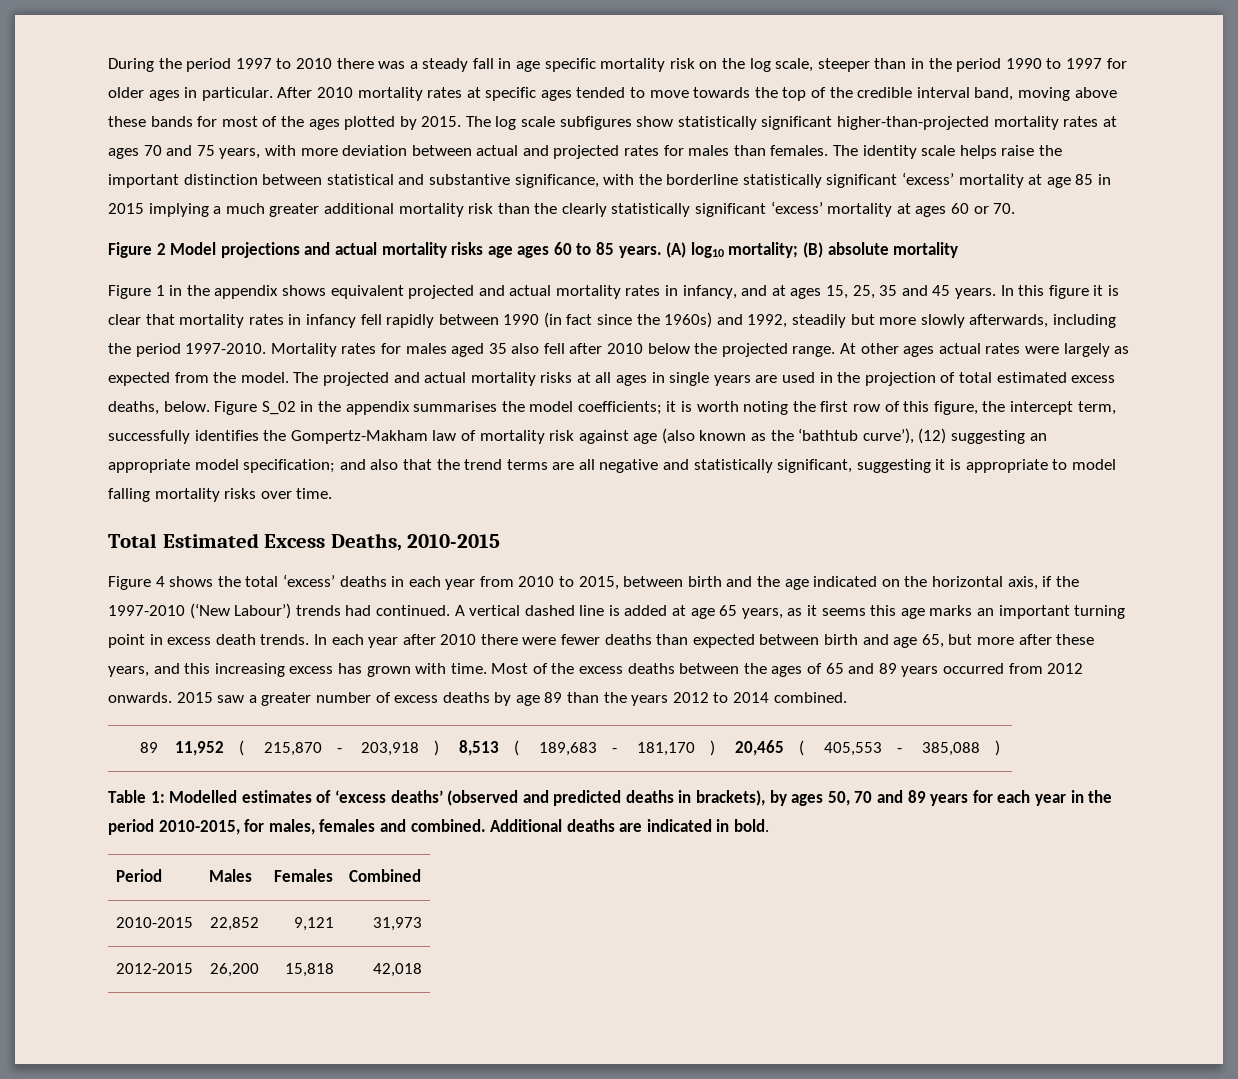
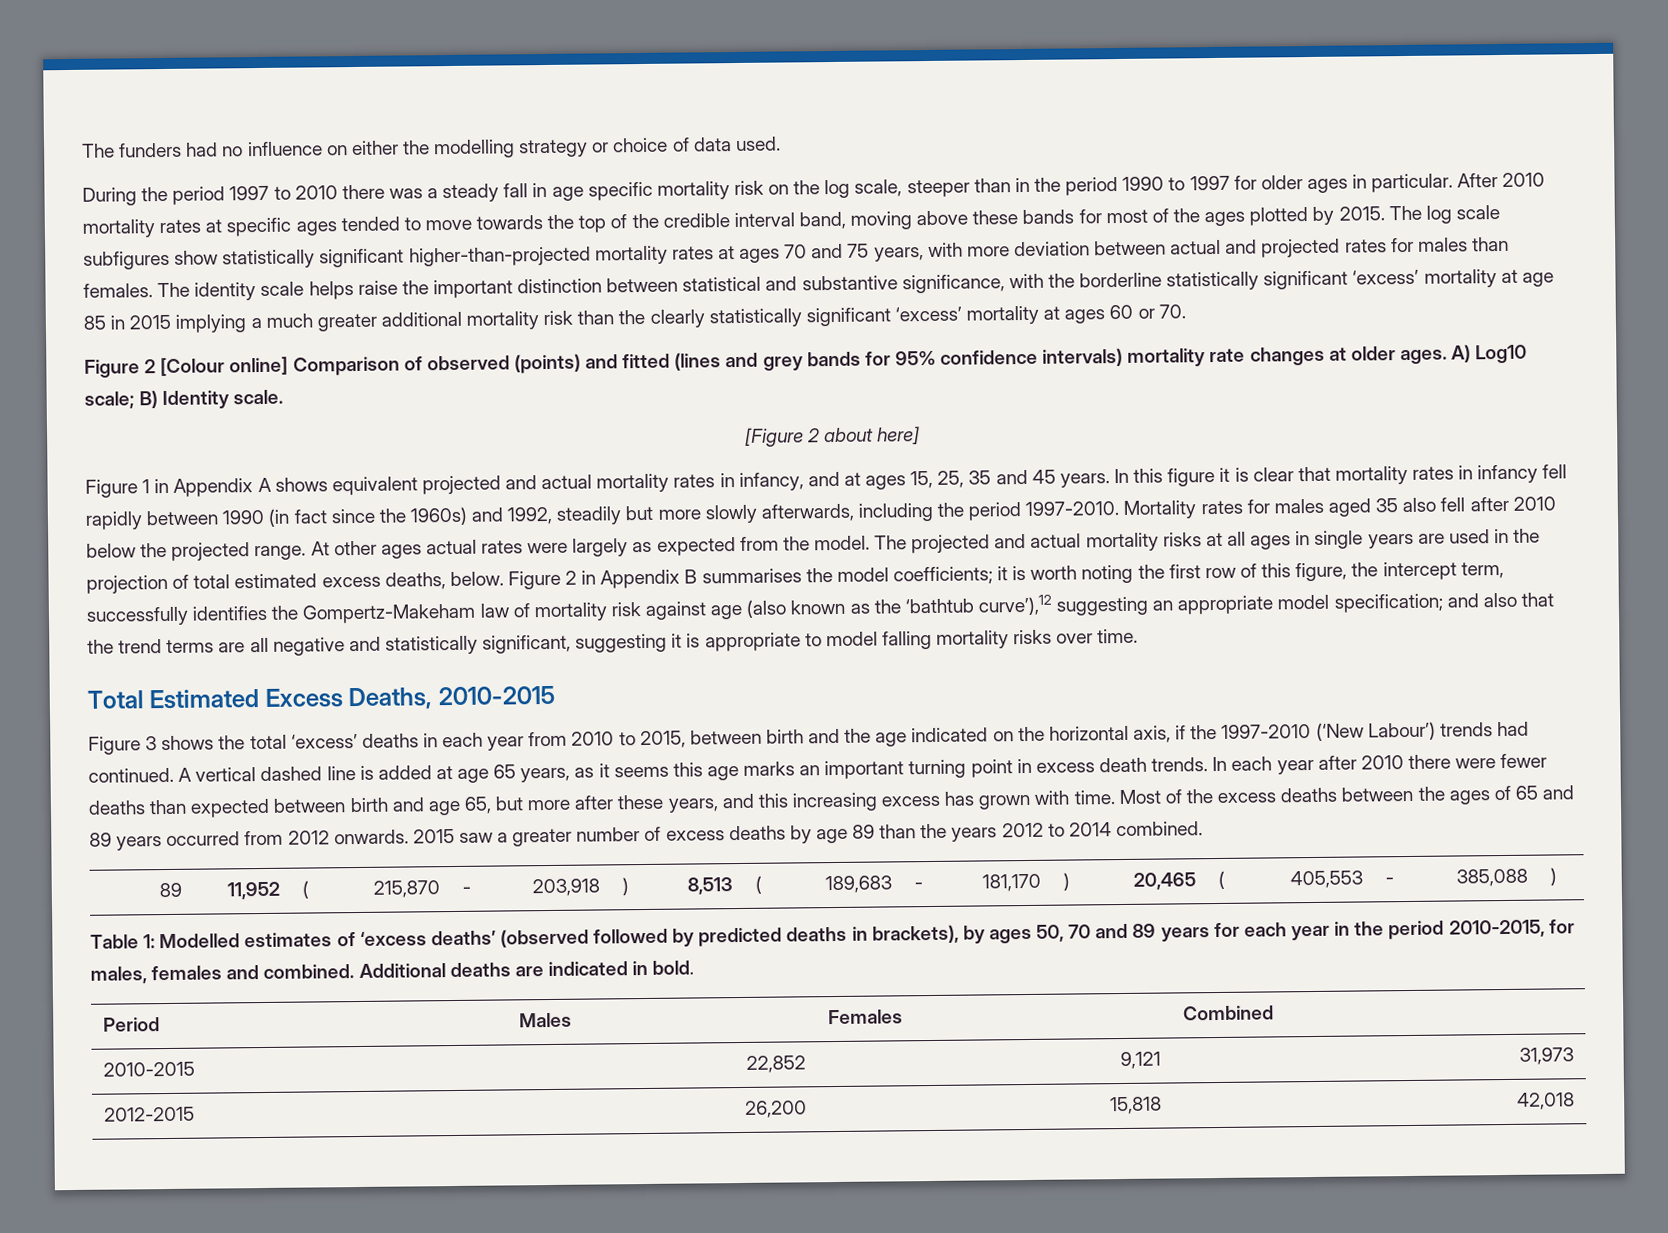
+ The funders had no influence on either the modelling strategy or choice of data used.
- Figure 2 Model projections and actual mortality risks age ages 60 to 85 years. (A) log10 mortality; (B) absolute mortality
+ Figure 2 [Colour online] Comparison of observed (points) and fitted (lines and grey bands for 95% confidence intervals) mortality rate changes at older ages. A) Log10 scale; B) Identity scale.
+ [Figure 2 about here]
- Figure 1 in the appendix shows equivalent projected and actual mortality rates in infancy, and at ages 15, 25, 35 and 45 years.
+ Figure 1 in Appendix A shows equivalent projected and actual mortality rates in infancy, and at ages 15, 25, 35 and 45 years.
- Figure S_02 in the appendix summarises the model coefficients; it is worth noting the first row of this figure, the intercept term, successfully identifies the Gompertz-Makham law of mortality risk against age (also known as the ‘bathtub curve’), (12) suggesting an appropriate model specification; and also that the trend terms are all negative and statistically significant, suggesting it is appropriate to model falling mortality risks over time.
+ Figure 2 in Appendix B summarises the model coefficients; it is worth noting the first row of this figure, the intercept term, successfully identifies the Gompertz-Makeham law of mortality risk against age (also known as the ‘bathtub curve’),12 suggesting an appropriate model specification; and also that the trend terms are all negative and statistically significant, suggesting it is appropriate to model falling mortality risks over time.
- Figure 4 shows the total ‘excess’ deaths in each year from 2010 to 2015, between birth and the age indicated on the horizontal axis, if the 1997-2010 (‘New Labour’) trends had continued.
+ Figure 3 shows the total ‘excess’ deaths in each year from 2010 to 2015, between birth and the age indicated on the horizontal axis, if the 1997-2010 (‘New Labour’) trends had continued.
- Table 1: Modelled estimates of ‘excess deaths’ (observed and predicted deaths in brackets), by ages 50, 70 and 89 years for each year in the period 2010-2015, for males, females and combined.
+ Table 1: Modelled estimates of ‘excess deaths’ (observed followed by predicted deaths in brackets), by ages 50, 70 and 89 years for each year in the period 2010-2015, for males, females and combined.

